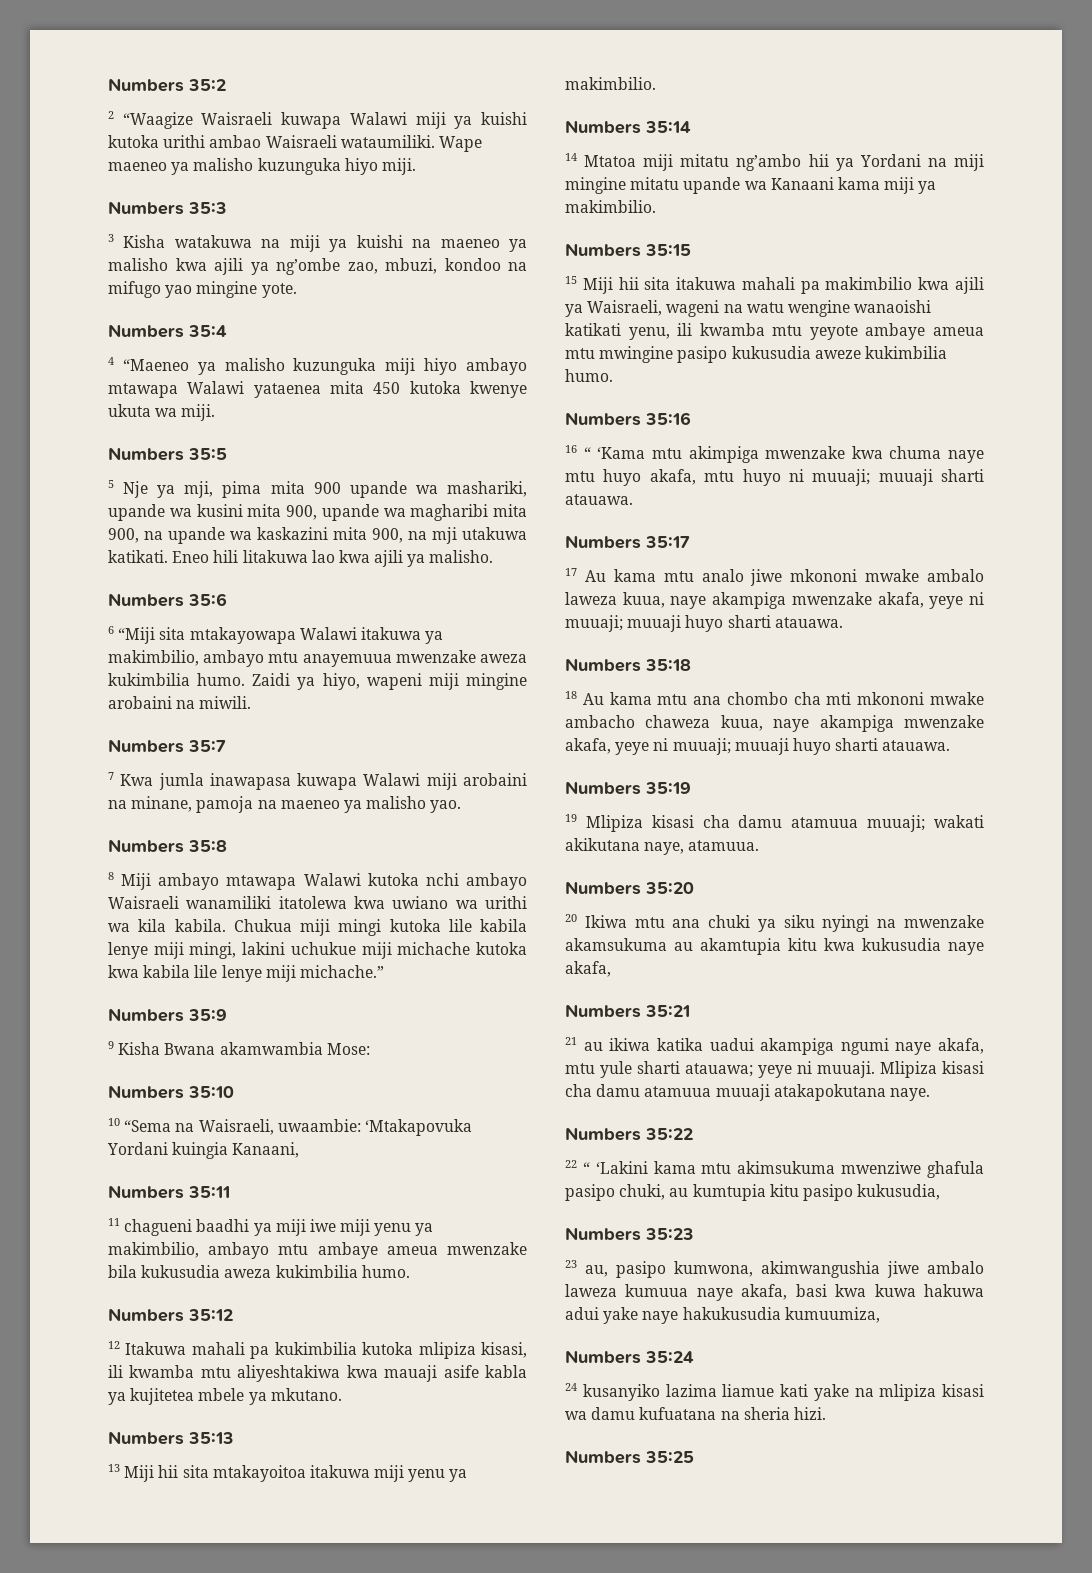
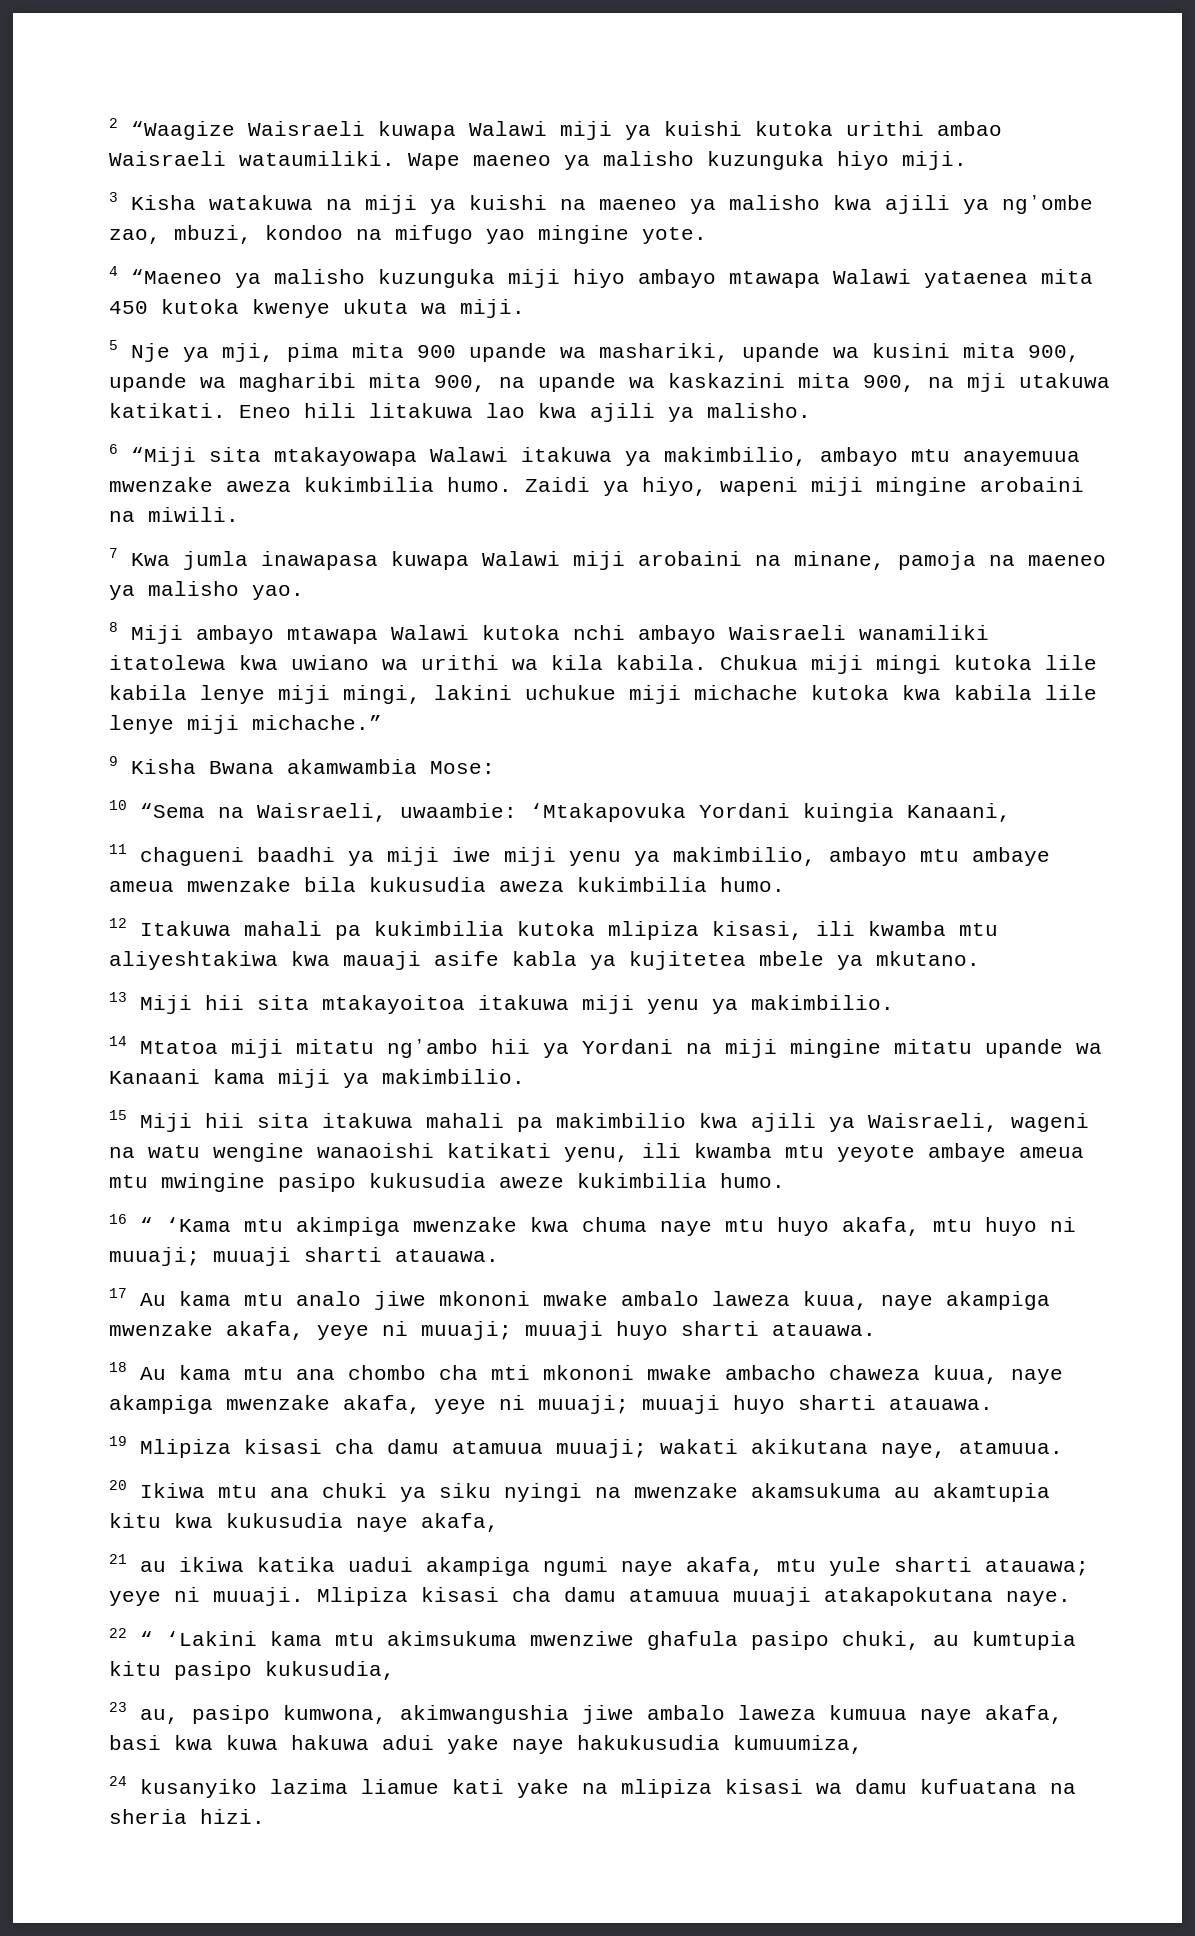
- Numbers 35:2
- Numbers 35:3
- Numbers 35:4
- Numbers 35:5
- Numbers 35:6
- Numbers 35:7
- Numbers 35:8
- Numbers 35:9
- Numbers 35:10
- Numbers 35:11
- Numbers 35:12
- Numbers 35:13
- Numbers 35:14
- Numbers 35:15
- Numbers 35:16
- Numbers 35:17
- Numbers 35:18
- Numbers 35:19
- Numbers 35:20
- Numbers 35:21
- Numbers 35:22
- Numbers 35:23
- Numbers 35:24
- Numbers 35:25

